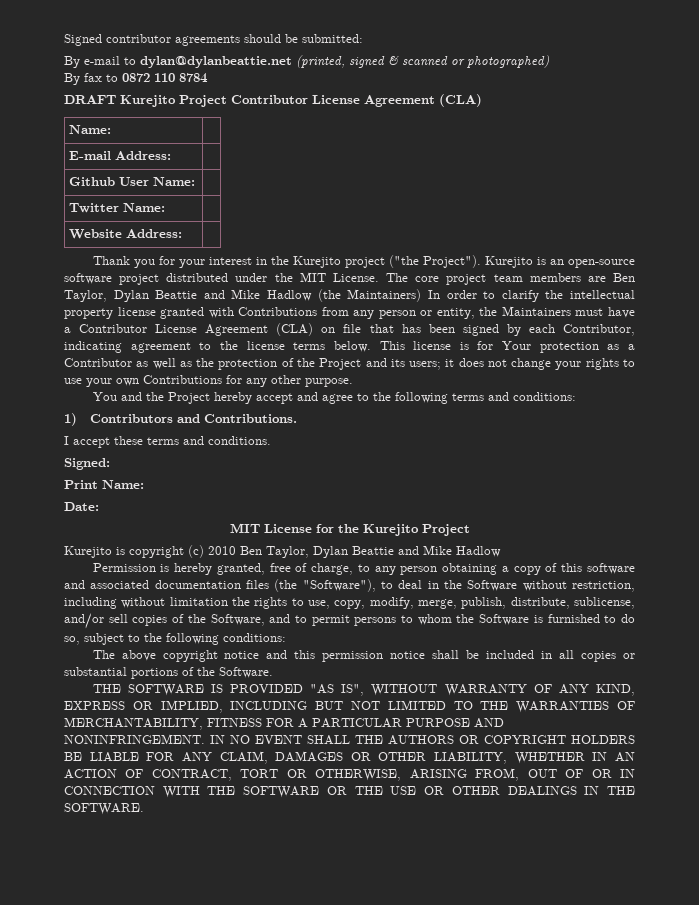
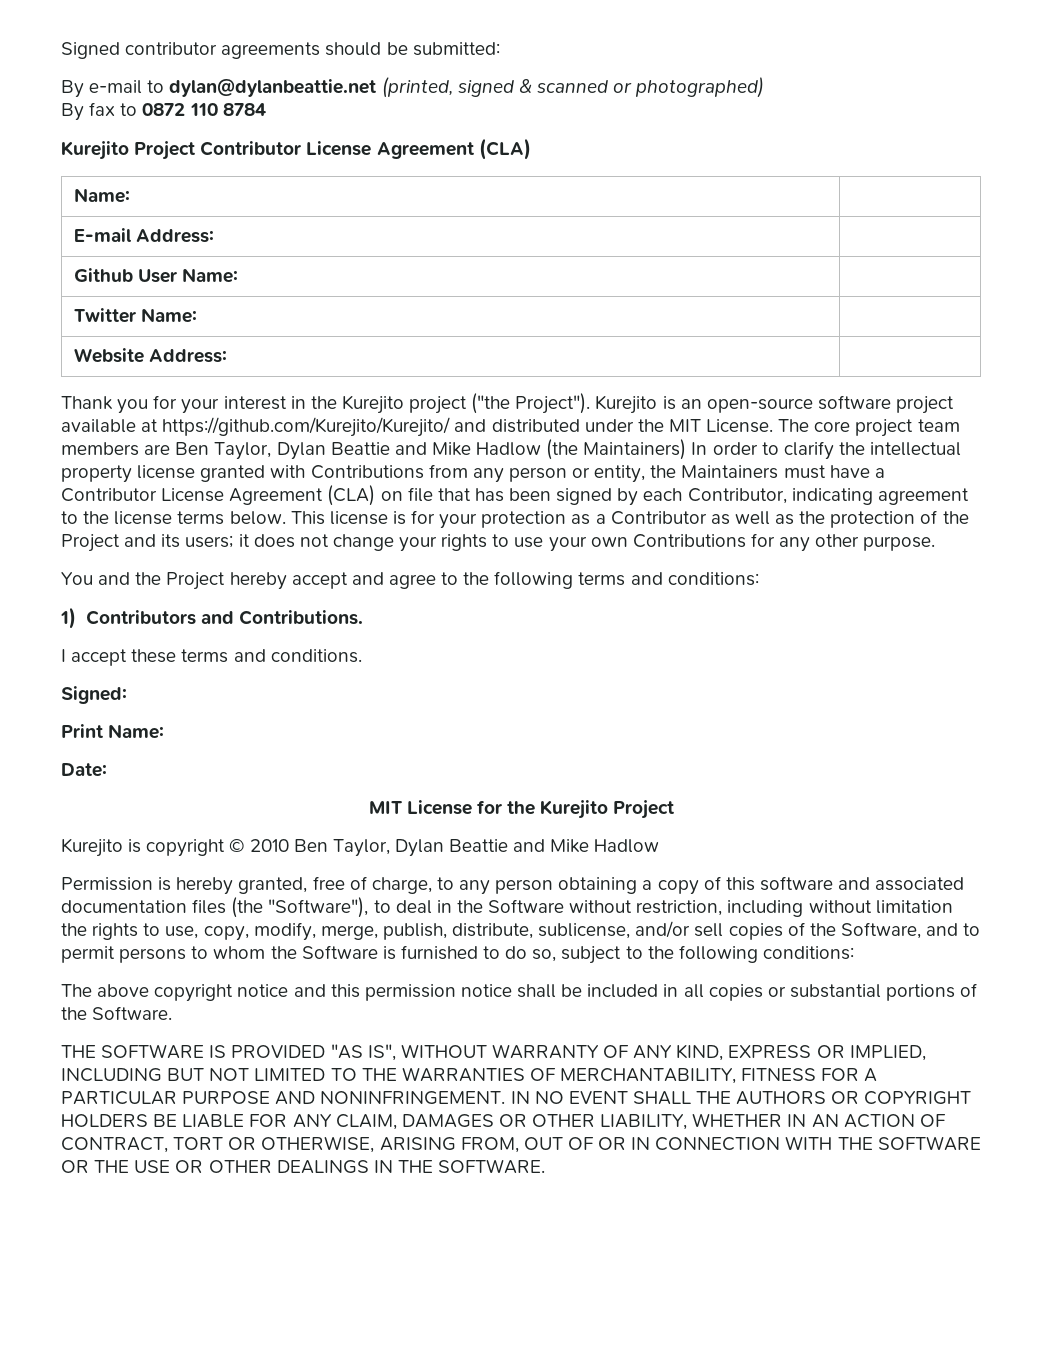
- DRAFT Kurejito Project Contributor License Agreement (CLA)
+ Kurejito Project Contributor License Agreement (CLA)
- Kurejito is an open-source software project distributed under the MIT License.
+ Kurejito is an open-source software project available at https://github.com/Kurejito/Kurejito/ and distributed under the MIT License.
- This license is for Your protection as a Contributor as well as the protection of the Project and its users; it does not change your rights to use your own Contributions for any other purpose.
+ This license is for your protection as a Contributor as well as the protection of the Project and its users; it does not change your rights to use your own Contributions for any other purpose.
- Kurejito is copyright (c) 2010 Ben Taylor, Dylan Beattie and Mike Hadlow
+ Kurejito is copyright © 2010 Ben Taylor, Dylan Beattie and Mike Hadlow

